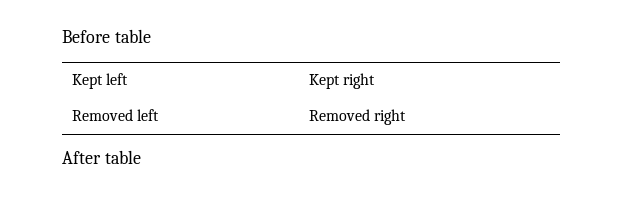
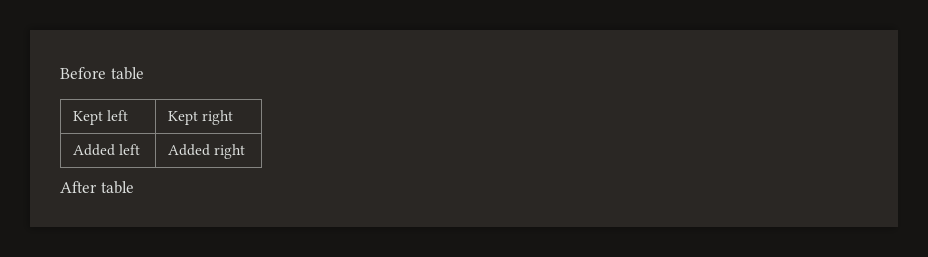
- Removed left | Removed right
+ Added left | Added right

